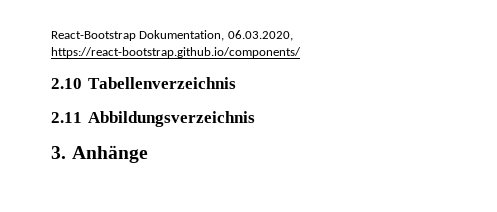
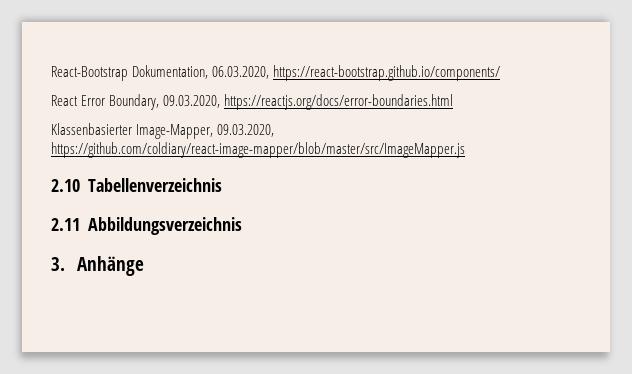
+ React Error Boundary, 09.03.2020, https://reactjs.org/docs/error-boundaries.html
+ Klassenbasierter Image-Mapper, 09.03.2020, https://github.com/coldiary/react-image-mapper/blob/master/src/ImageMapper.js

